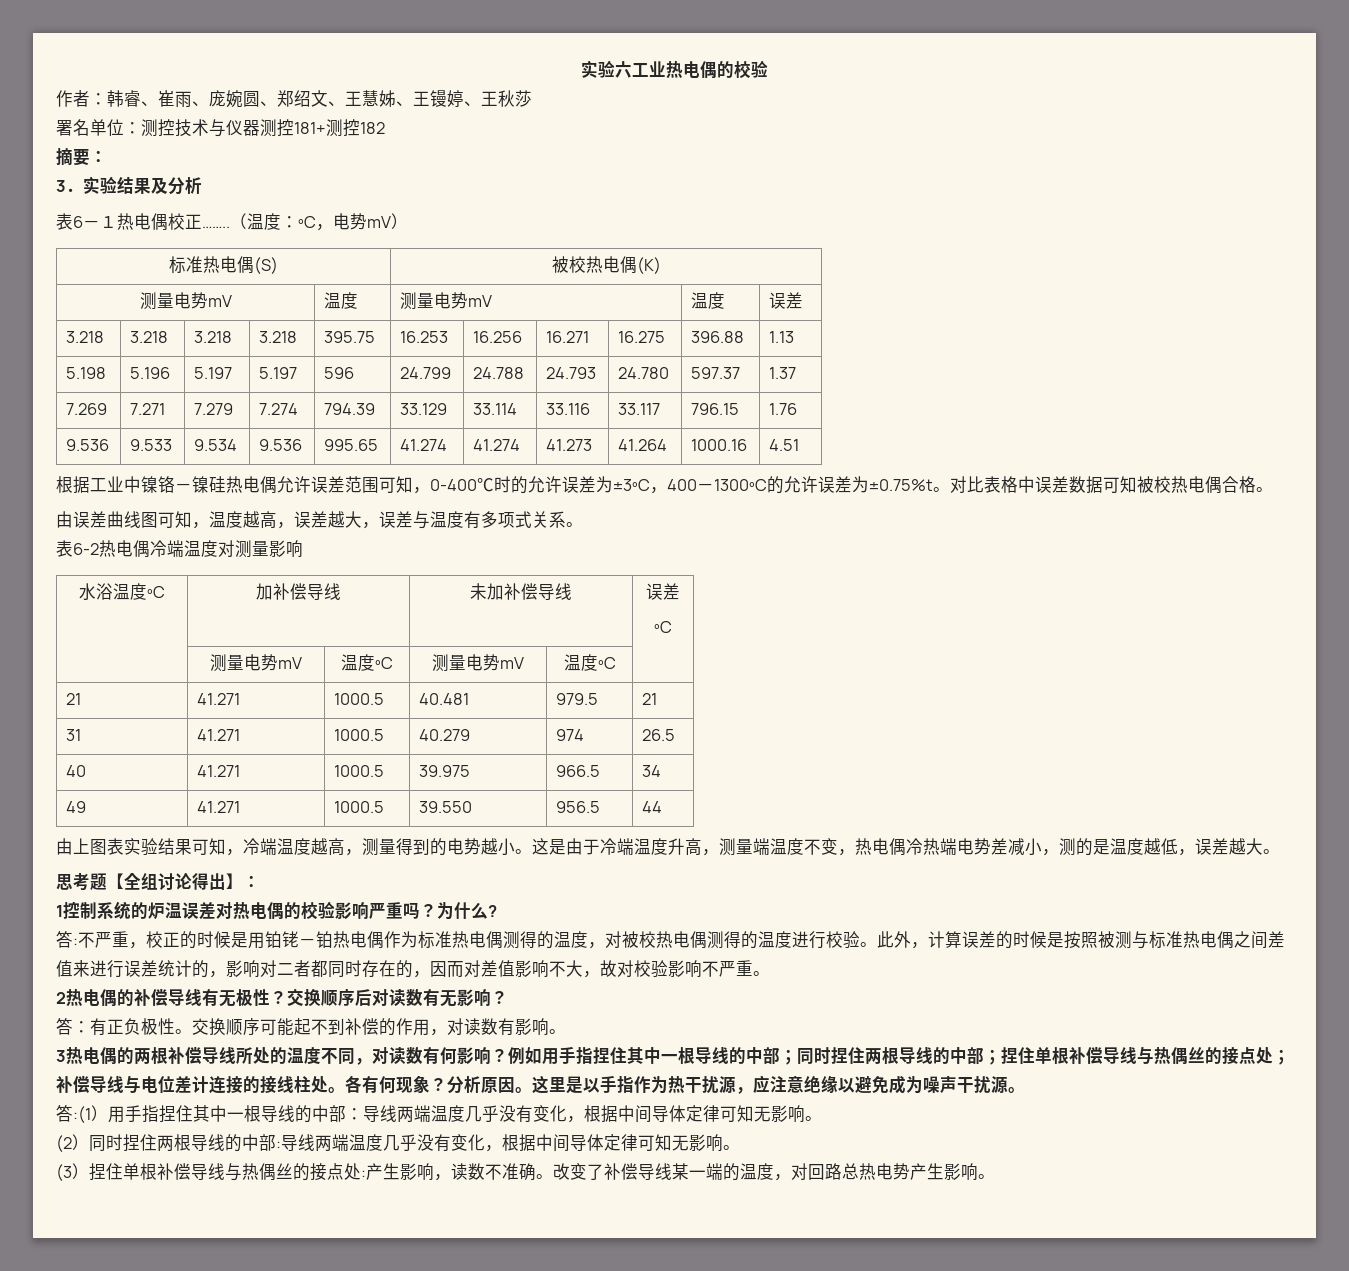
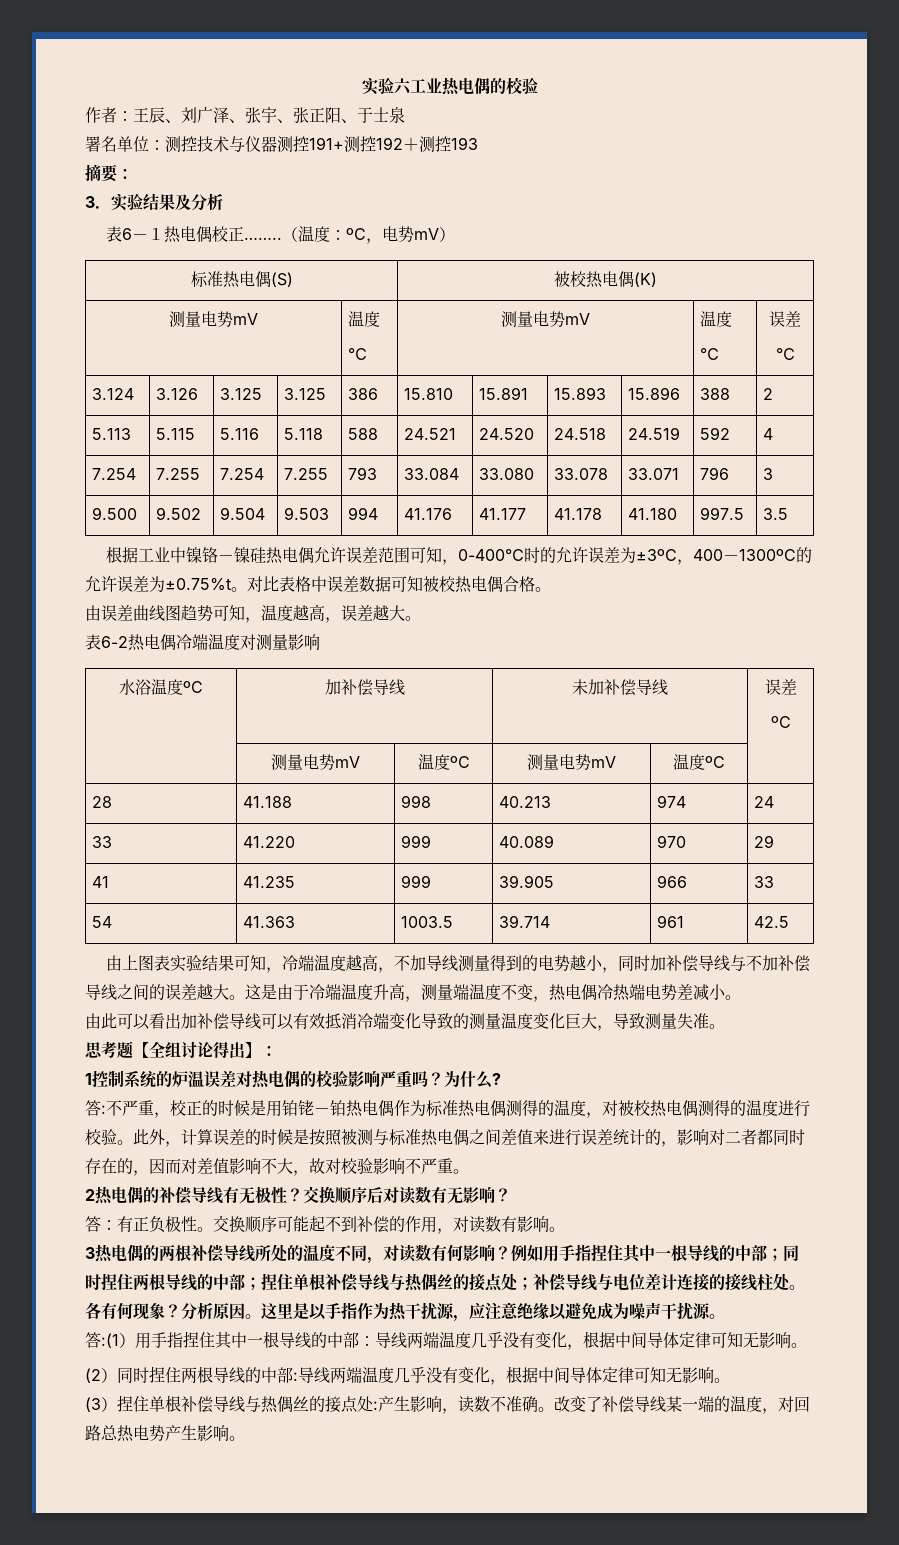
- 作者：韩睿、崔雨、庞婉圆、郑绍文、王慧姊、王镘婷、王秋莎
+ 作者：王辰、刘广泽、张宇、张正阳、于士泉
- 署名单位：测控技术与仪器测控181+测控182
+ 署名单位：测控技术与仪器测控191+测控192＋测控193
  标准热电偶(S) | 被校热电偶(K)
- 测量电势mV | 温度 | 测量电势mV | 温度 | 误差
- 3.218 | 3.218 | 3.218 | 3.218 | 395.75 | 16.253 | 16.256 | 16.271 | 16.275 | 396.88 | 1.13
- 5.198 | 5.196 | 5.197 | 5.197 | 596 | 24.799 | 24.788 | 24.793 | 24.780 | 597.37 | 1.37
- 7.269 | 7.271 | 7.279 | 7.274 | 794.39 | 33.129 | 33.114 | 33.116 | 33.117 | 796.15 | 1.76
- 9.536 | 9.533 | 9.534 | 9.536 | 995.65 | 41.274 | 41.274 | 41.273 | 41.264 | 1000.16 | 4.51
+ 测量电势mV | 温度
+ ℃ | 测量电势mV | 温度
+ ℃ | 误差
+ ℃
+ 3.124 | 3.126 | 3.125 | 3.125 | 386 | 15.810 | 15.891 | 15.893 | 15.896 | 388 | 2
+ 5.113 | 5.115 | 5.116 | 5.118 | 588 | 24.521 | 24.520 | 24.518 | 24.519 | 592 | 4
+ 7.254 | 7.255 | 7.254 | 7.255 | 793 | 33.084 | 33.080 | 33.078 | 33.071 | 796 | 3
+ 9.500 | 9.502 | 9.504 | 9.503 | 994 | 41.176 | 41.177 | 41.178 | 41.180 | 997.5 | 3.5
- 由误差曲线图可知，温度越高，误差越大，误差与温度有多项式关系。
+ 由误差曲线图趋势可知，温度越高，误差越大。
- 21 | 41.271 | 1000.5 | 40.481 | 979.5 | 21
- 31 | 41.271 | 1000.5 | 40.279 | 974 | 26.5
- 40 | 41.271 | 1000.5 | 39.975 | 966.5 | 34
- 49 | 41.271 | 1000.5 | 39.550 | 956.5 | 44
+ 28 | 41.188 | 998 | 40.213 | 974 | 24
+ 33 | 41.220 | 999 | 40.089 | 970 | 29
+ 41 | 41.235 | 999 | 39.905 | 966 | 33
+ 54 | 41.363 | 1003.5 | 39.714 | 961 | 42.5
- 由上图表实验结果可知，冷端温度越高，测量得到的电势越小。
+ 由上图表实验结果可知，冷端温度越高，不加导线测量得到的电势越小，同时加补偿导线与不加补偿导线之间的误差越大。
- 这是由于冷端温度升高，测量端温度不变，热电偶冷热端电势差减小，测的是温度越低，误差越大。
+ 这是由于冷端温度升高，测量端温度不变，热电偶冷热端电势差减小。
+ 由此可以看出加补偿导线可以有效抵消冷端变化导致的测量温度变化巨大，导致测量失准。

